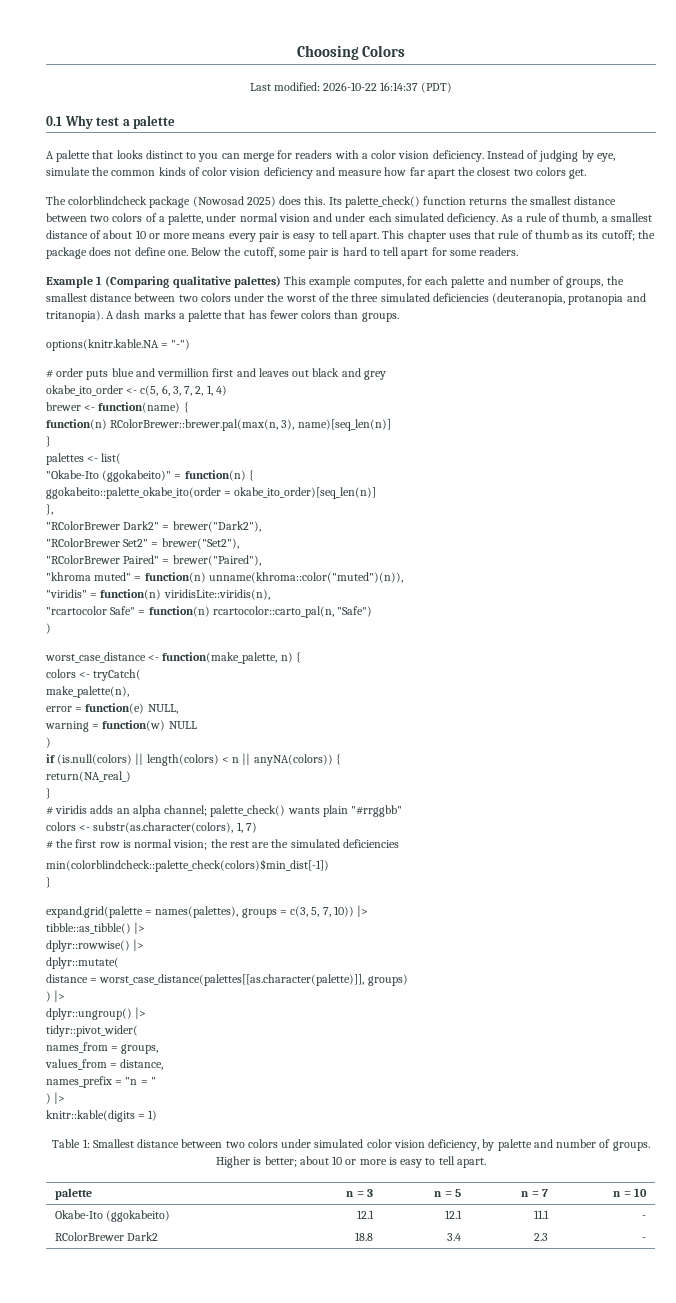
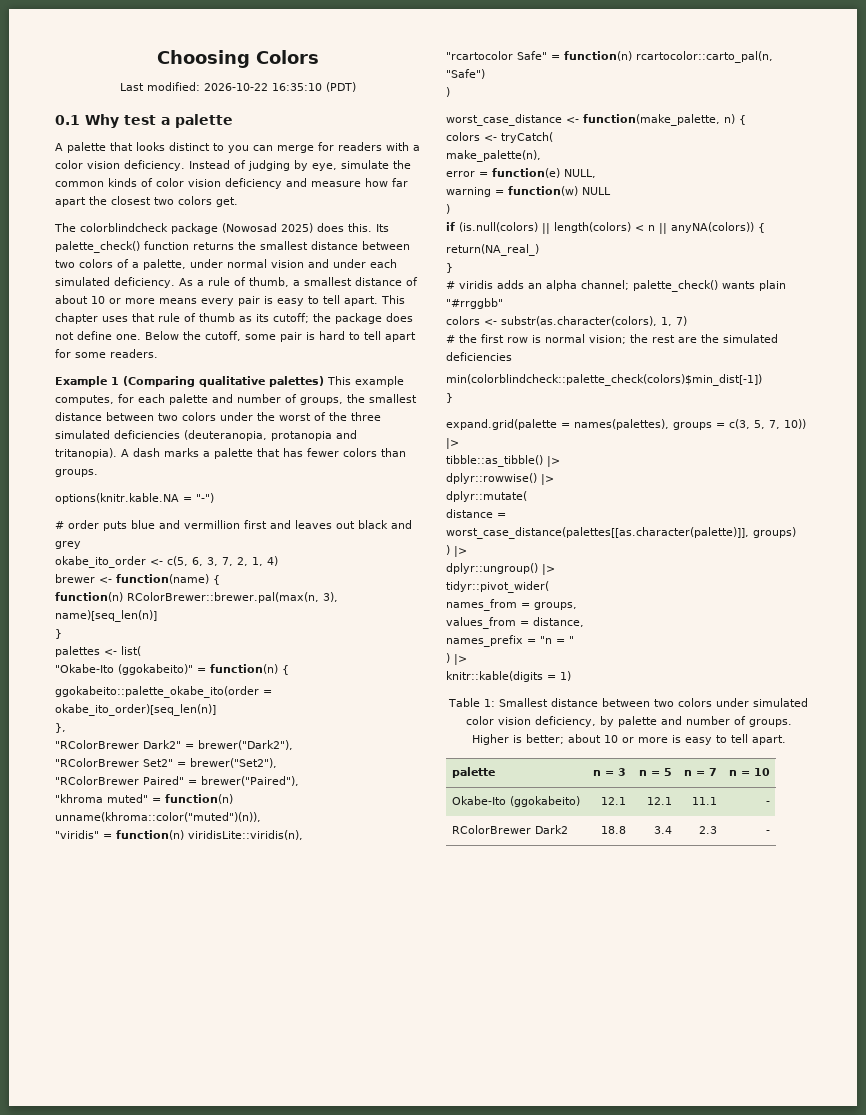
- Last modified: 2026-10-22 16:14:37 (PDT)
+ Last modified: 2026-10-22 16:35:10 (PDT)

